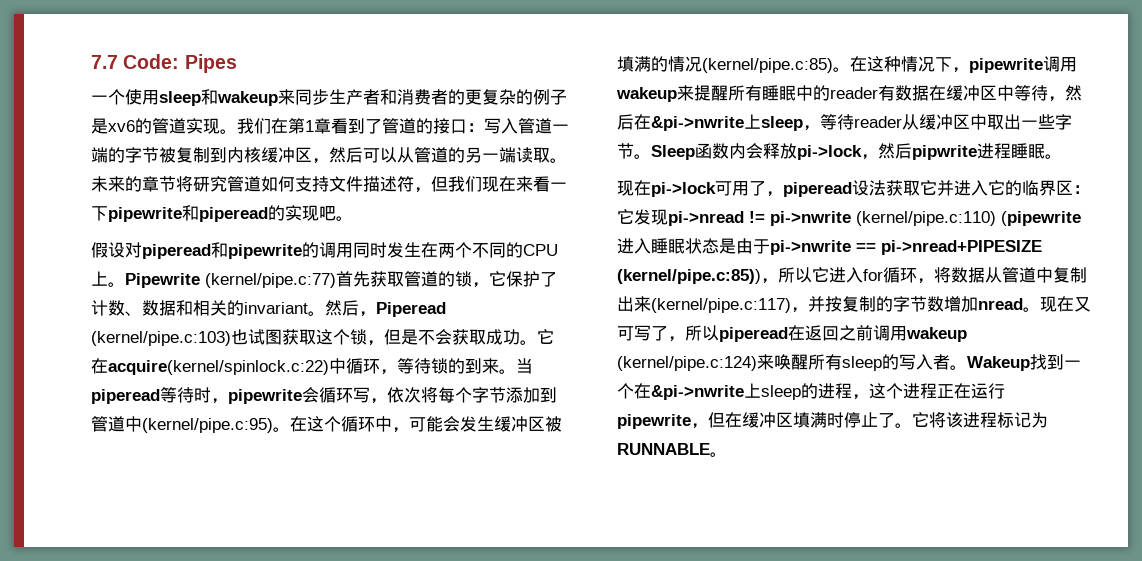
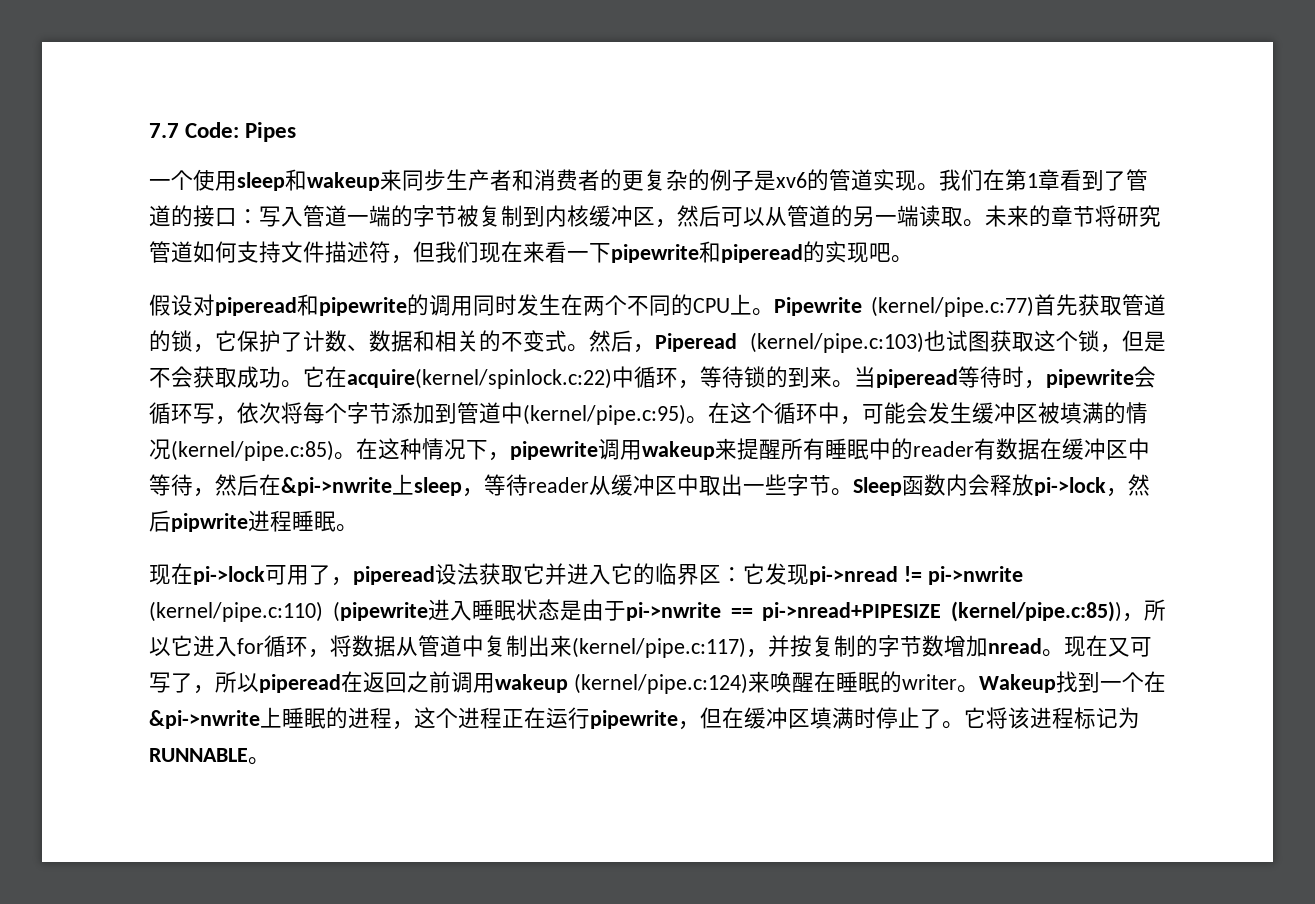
- Pipewrite (kernel/pipe.c:77)首先获取管道的锁，它保护了计数、数据和相关的invariant。
+ Pipewrite (kernel/pipe.c:77)首先获取管道的锁，它保护了计数、数据和相关的不变式。
- 现在又可写了，所以piperead在返回之前调用wakeup (kernel/pipe.c:124)来唤醒所有sleep的写入者。
+ 现在又可写了，所以piperead在返回之前调用wakeup (kernel/pipe.c:124)来唤醒在睡眠的writer。
- Wakeup找到一个在&pi->nwrite上sleep的进程，这个进程正在运行pipewrite，但在缓冲区填满时停止了。
+ Wakeup找到一个在&pi->nwrite上睡眠的进程，这个进程正在运行pipewrite，但在缓冲区填满时停止了。

